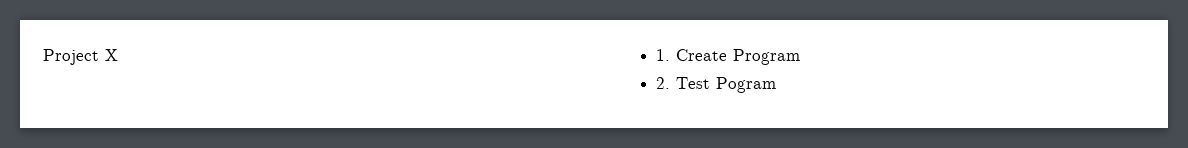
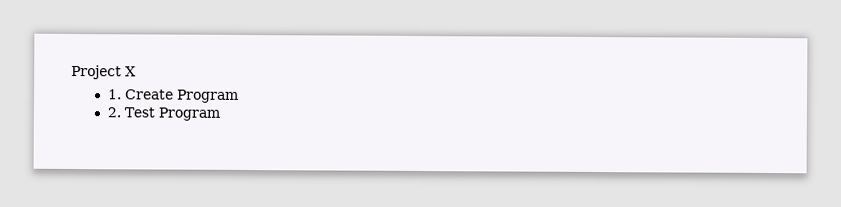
- 2. Test Pogram
+ 2. Test Program

